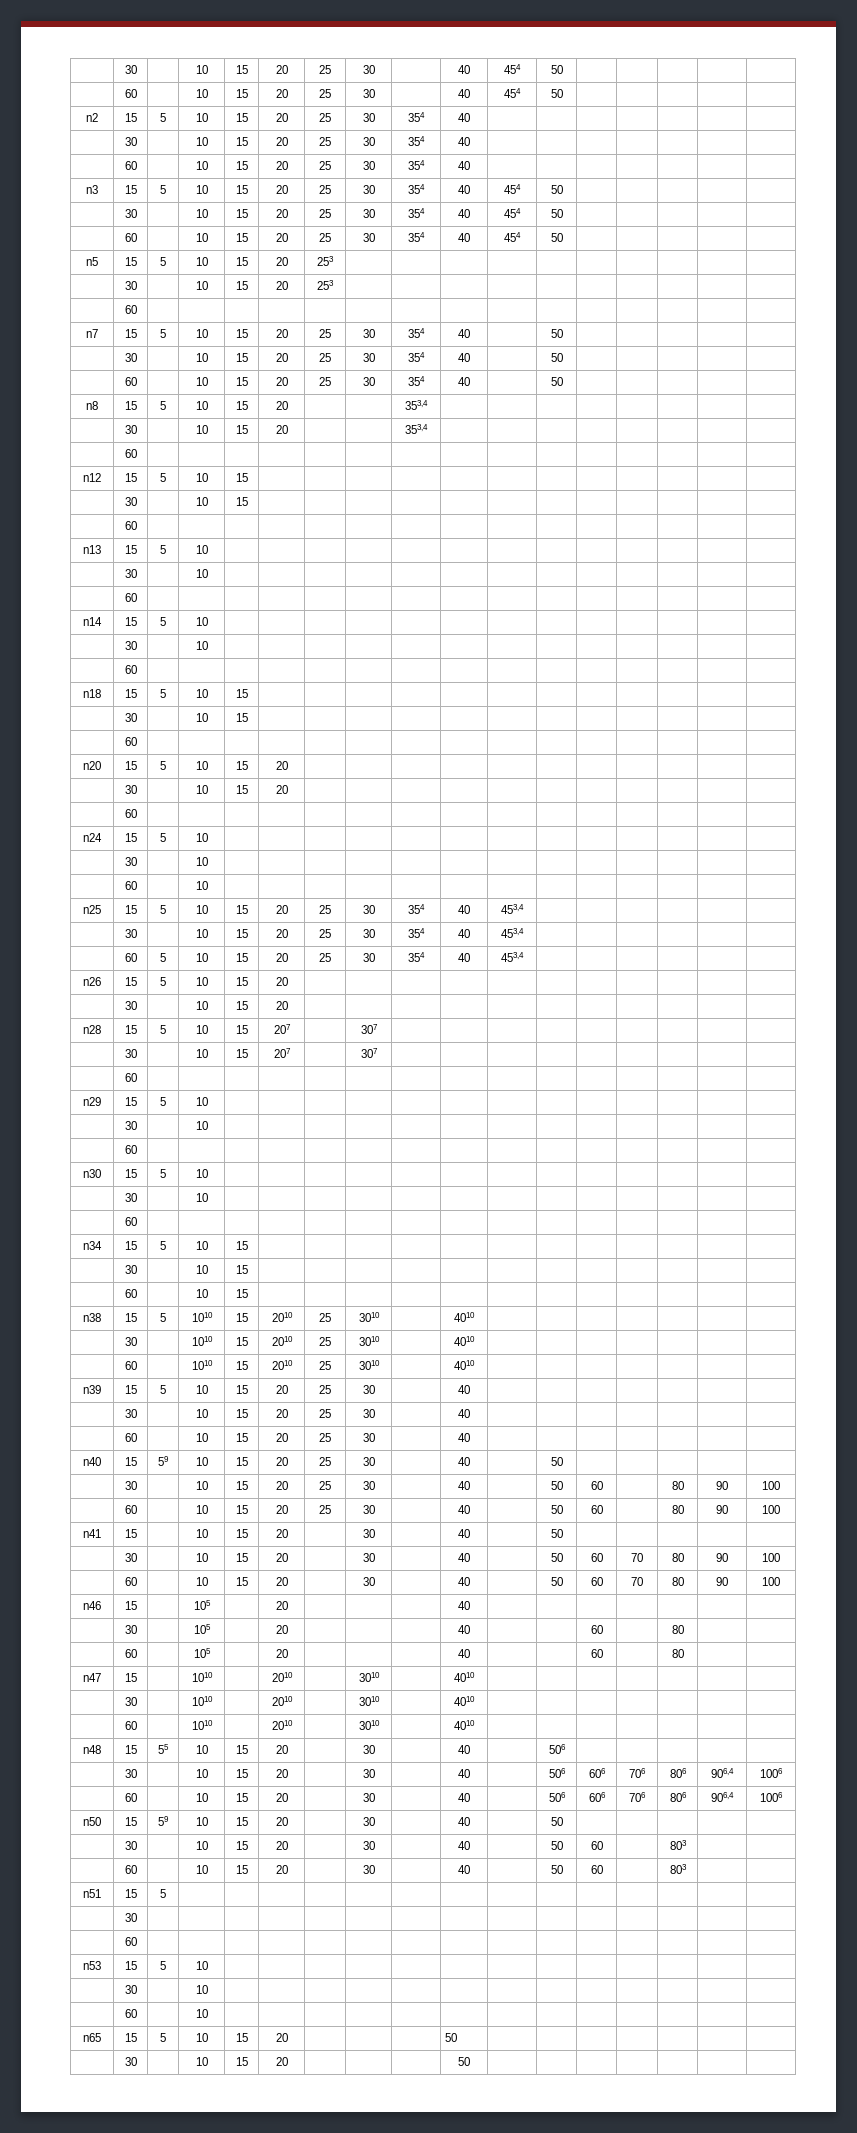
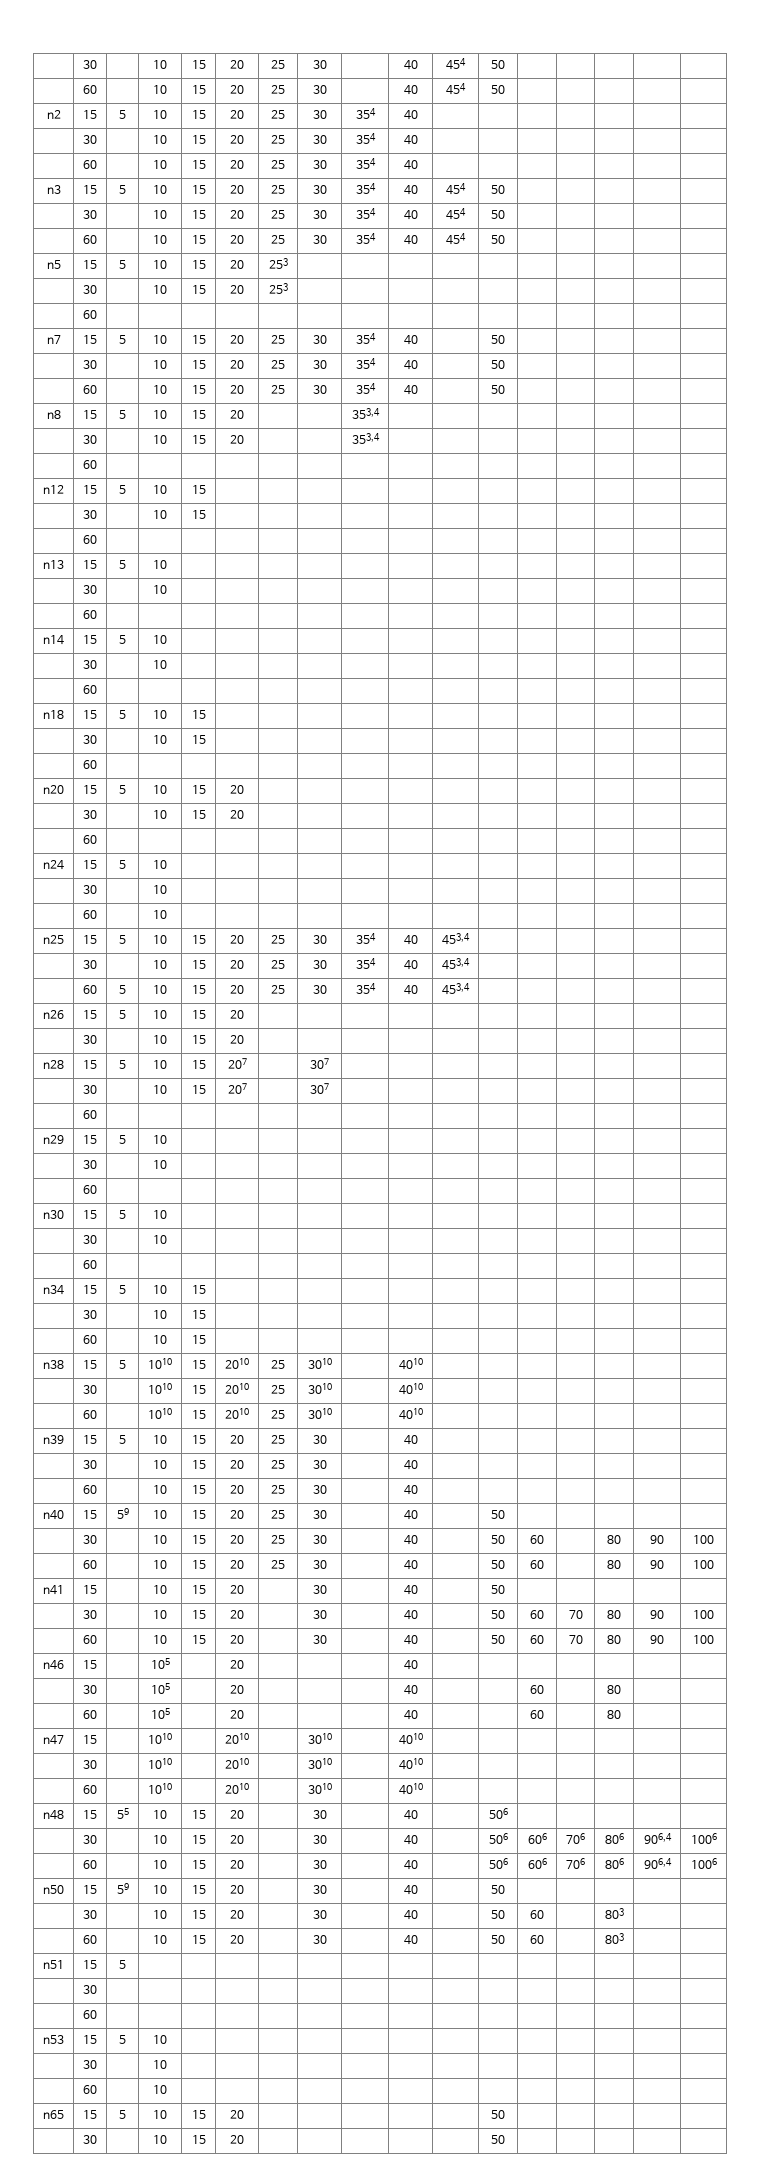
- n65 | 15 | 5 | 10 | 15 | 20 | | | | 50 | | | | | | |
- | 30 | | 10 | 15 | 20 | | | | 50 | | | | | | |
+ n65 | 15 | 5 | 10 | 15 | 20 | | | | | | 50 | | | | |
+ | 30 | | 10 | 15 | 20 | | | | | | 50 | | | | |

